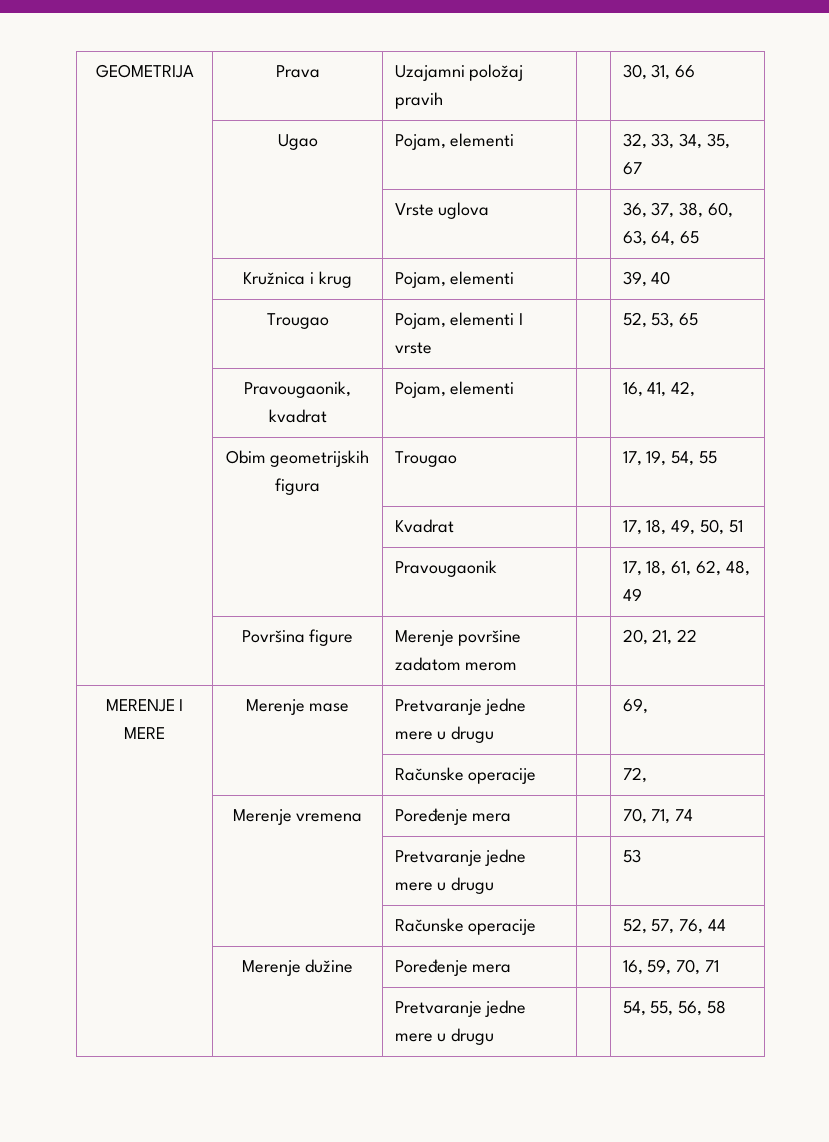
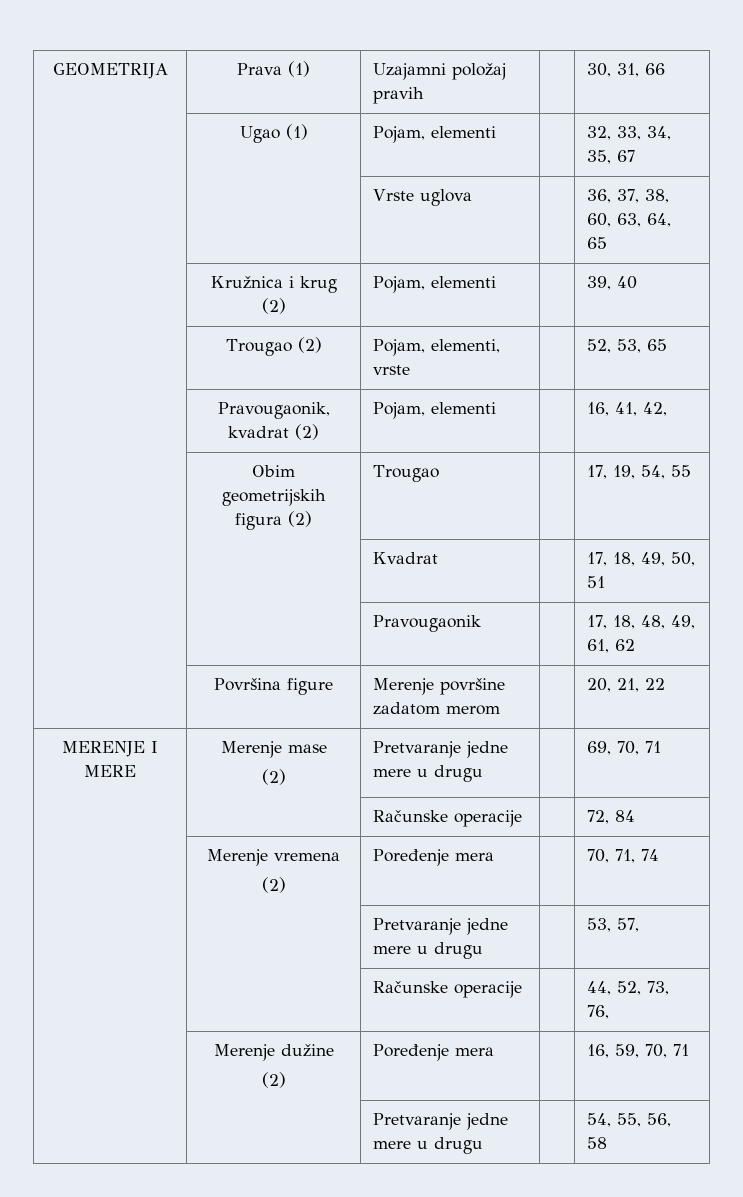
- GEOMETRIJA | Prava | Uzajamni položaj pravih | | 30, 31, 66
+ GEOMETRIJA | Prava (1) | Uzajamni položaj pravih | | 30, 31, 66
- | Ugao | Pojam, elementi | | 32, 33, 34, 35, 67
+ | Ugao (1) | Pojam, elementi | | 32, 33, 34, 35, 67
- | Kružnica i krug | Pojam, elementi | | 39, 40
+ | Kružnica i krug (2) | Pojam, elementi | | 39, 40
- | Trougao | Pojam, elementi I vrste | | 52, 53, 65
+ | Trougao (2) | Pojam, elementi, vrste | | 52, 53, 65
- | Pravougaonik, kvadrat | Pojam, elementi | | 16, 41, 42,
+ | Pravougaonik, kvadrat (2) | Pojam, elementi | | 16, 41, 42,
- | Obim geometrijskih figura | Trougao | | 17, 19, 54, 55
+ | Obim geometrijskih figura (2) | Trougao | | 17, 19, 54, 55
- | | Pravougaonik | | 17, 18, 61, 62, 48, 49
+ | | Pravougaonik | | 17, 18, 48, 49, 61, 62
- MERENJE I MERE | Merenje mase | Pretvaranje jedne mere u drugu | | 69,
+ MERENJE I MERE | Merenje mase
+ (2) | Pretvaranje jedne mere u drugu | | 69, 70, 71
- | | Računske operacije | | 72,
+ | | Računske operacije | | 72, 84
- | Merenje vremena | Poređenje mera | | 70, 71, 74
+ | Merenje vremena
+ (2) | Poređenje mera | | 70, 71, 74
- | | Pretvaranje jedne mere u drugu | | 53
- | | Računske operacije | | 52, 57, 76, 44
+ | | Pretvaranje jedne mere u drugu | | 53, 57,
+ | | Računske operacije | | 44, 52, 73, 76,
- | Merenje dužine | Poređenje mera | | 16, 59, 70, 71
+ | Merenje dužine
+ (2) | Poređenje mera | | 16, 59, 70, 71

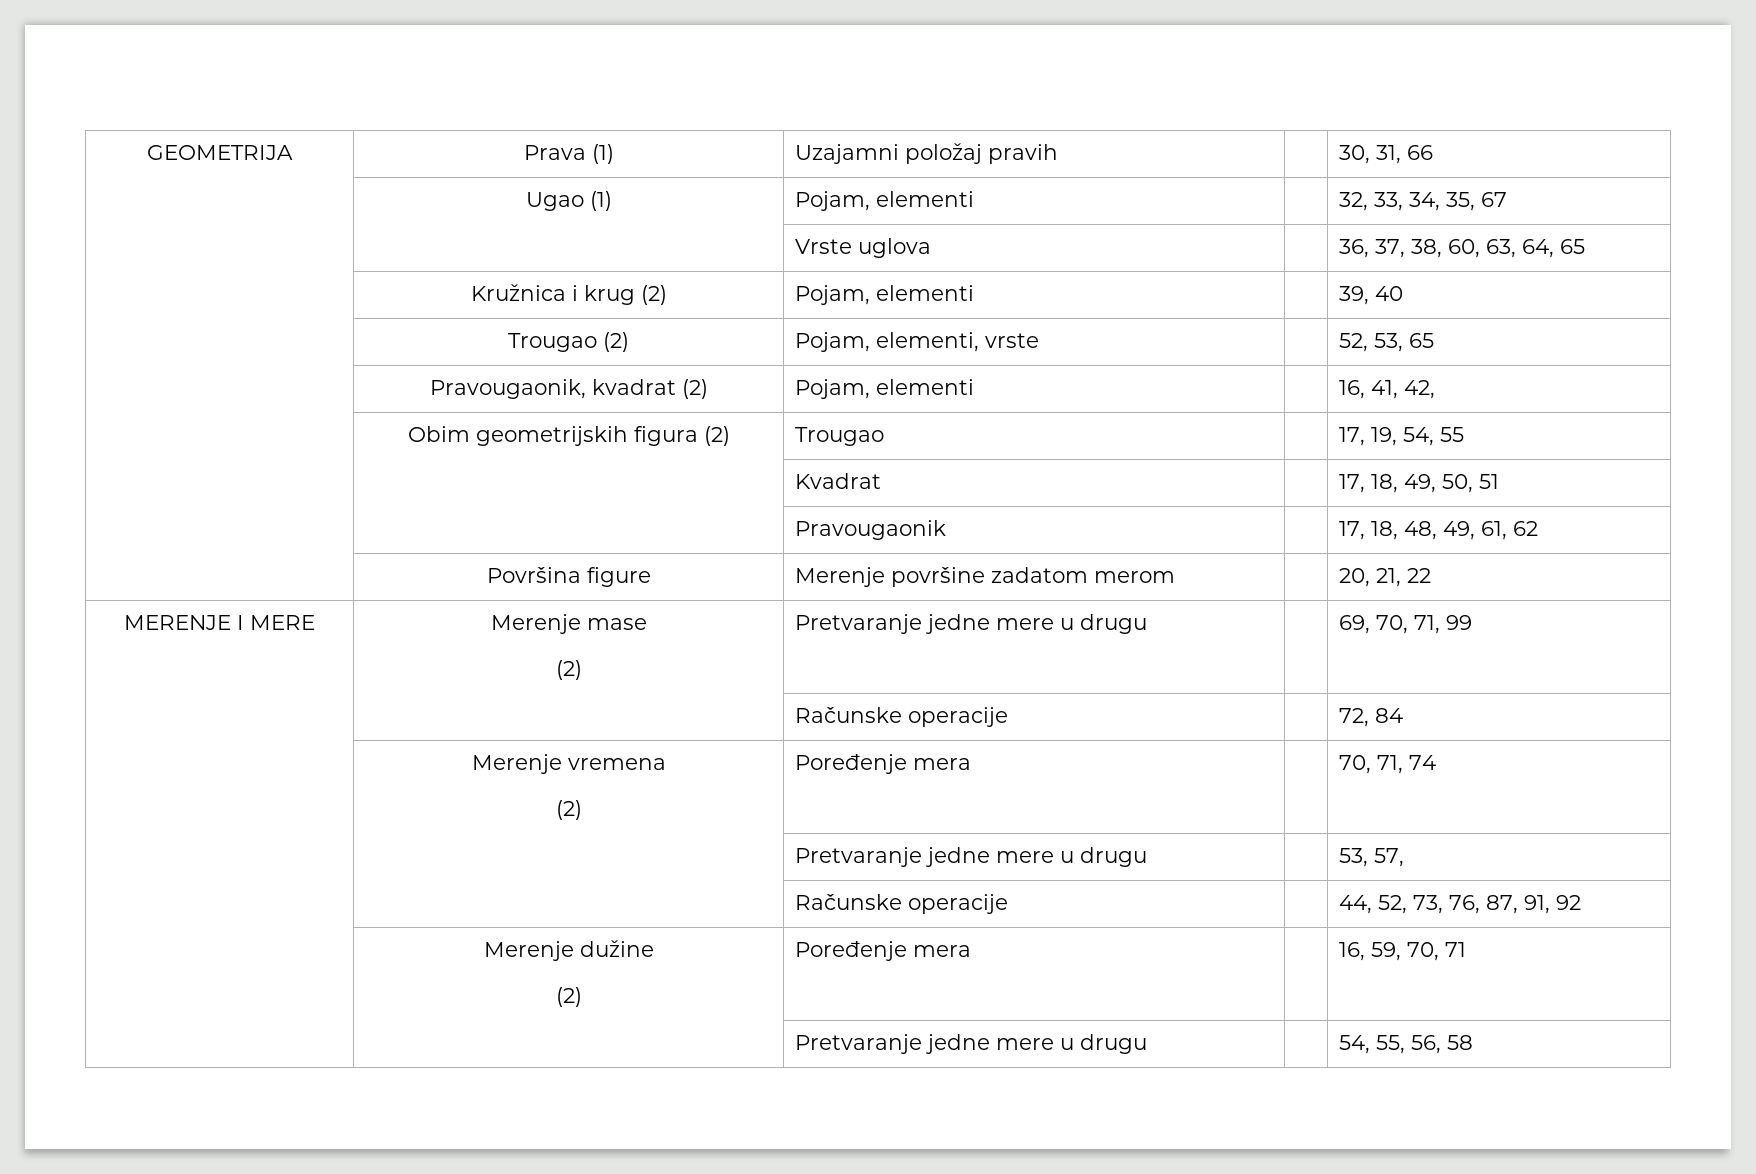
  MERENJE I MERE | Merenje mase
- (2) | Pretvaranje jedne mere u drugu | | 69, 70, 71
+ (2) | Pretvaranje jedne mere u drugu | | 69, 70, 71, 99
- | | Računske operacije | | 44, 52, 73, 76,
+ | | Računske operacije | | 44, 52, 73, 76, 87, 91, 92

